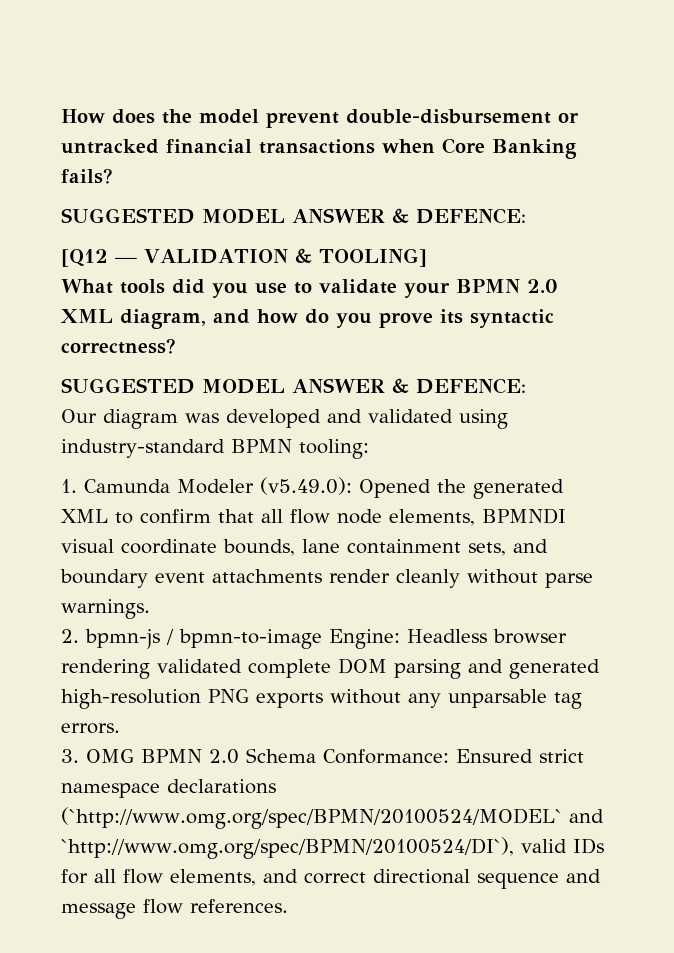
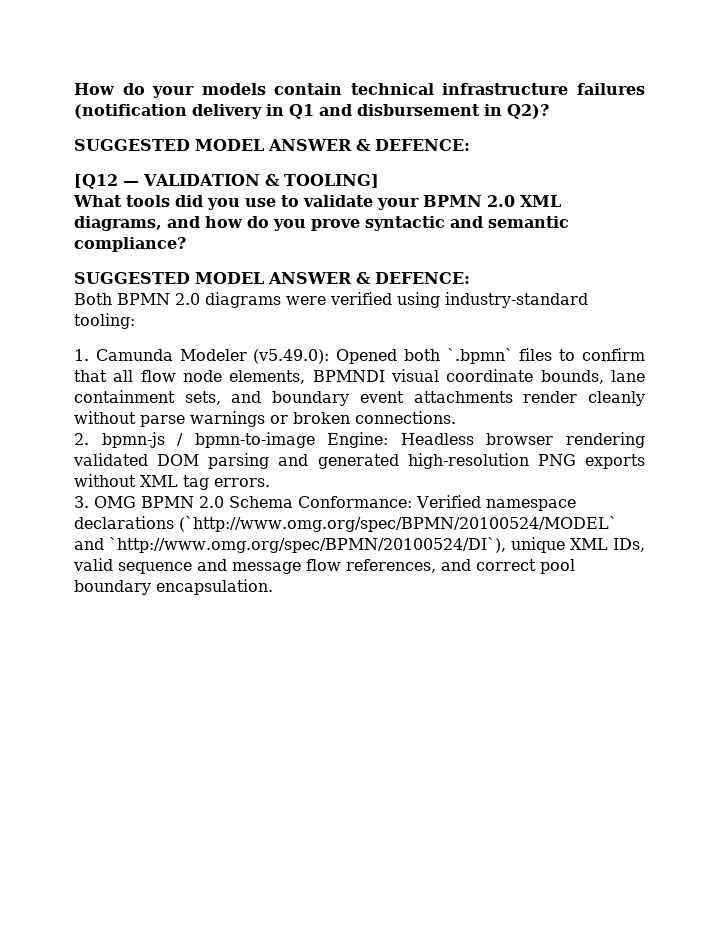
- How does the model prevent double-disbursement or untracked financial transactions when Core Banking fails?
+ How do your models contain technical infrastructure failures (notification delivery in Q1 and disbursement in Q2)?
- What tools did you use to validate your BPMN 2.0 XML diagram, and how do you prove its syntactic correctness?
+ What tools did you use to validate your BPMN 2.0 XML diagrams, and how do you prove syntactic and semantic compliance?
  SUGGESTED MODEL ANSWER & DEFENCE:
- Our diagram was developed and validated using industry-standard BPMN tooling:
+ Both BPMN 2.0 diagrams were verified using industry-standard tooling:
- 1. Camunda Modeler (v5.49.0): Opened the generated XML to confirm that all flow node elements, BPMNDI visual coordinate bounds, lane containment sets, and boundary event attachments render cleanly without parse warnings.
+ 1. Camunda Modeler (v5.49.0): Opened both `.bpmn` files to confirm that all flow node elements, BPMNDI visual coordinate bounds, lane containment sets, and boundary event attachments render cleanly without parse warnings or broken connections.
- 2. bpmn-js / bpmn-to-image Engine: Headless browser rendering validated complete DOM parsing and generated high-resolution PNG exports without any unparsable tag errors.
+ 2. bpmn-js / bpmn-to-image Engine: Headless browser rendering validated DOM parsing and generated high-resolution PNG exports without XML tag errors.
- 3. OMG BPMN 2.0 Schema Conformance: Ensured strict namespace declarations (`http://www.omg.org/spec/BPMN/20100524/MODEL` and `http://www.omg.org/spec/BPMN/20100524/DI`), valid IDs for all flow elements, and correct directional sequence and message flow references.
+ 3. OMG BPMN 2.0 Schema Conformance: Verified namespace declarations (`http://www.omg.org/spec/BPMN/20100524/MODEL` and `http://www.omg.org/spec/BPMN/20100524/DI`), unique XML IDs, valid sequence and message flow references, and correct pool boundary encapsulation.

